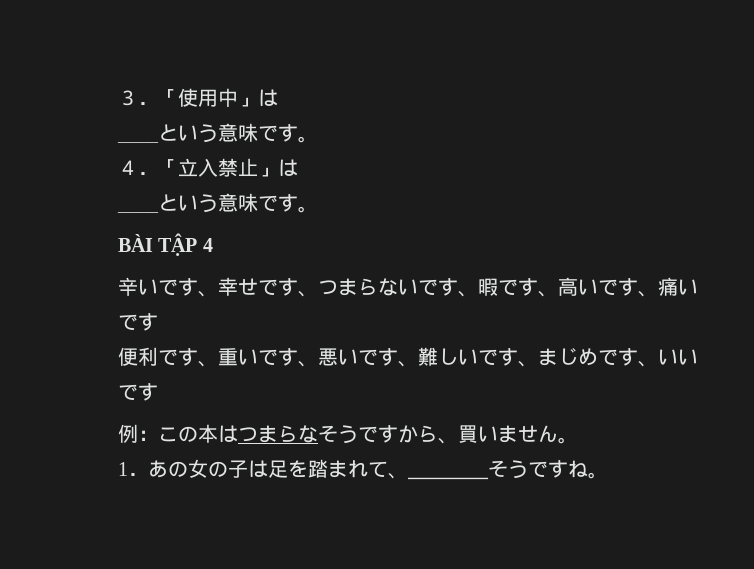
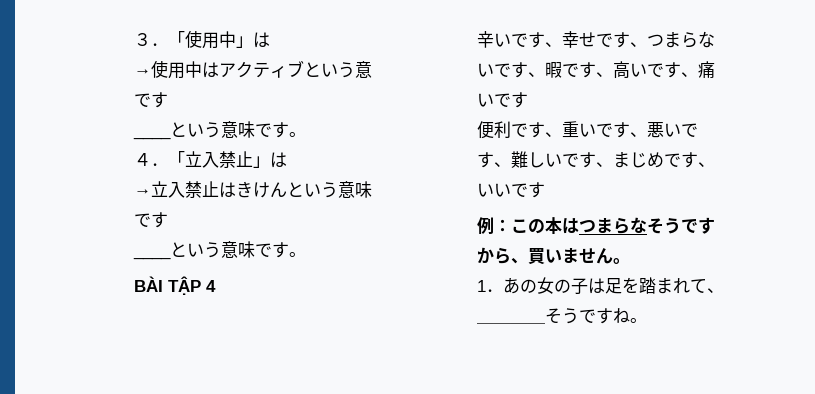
+ →使用中はアクティブという意です
+ →立入禁止はきけんという意味です

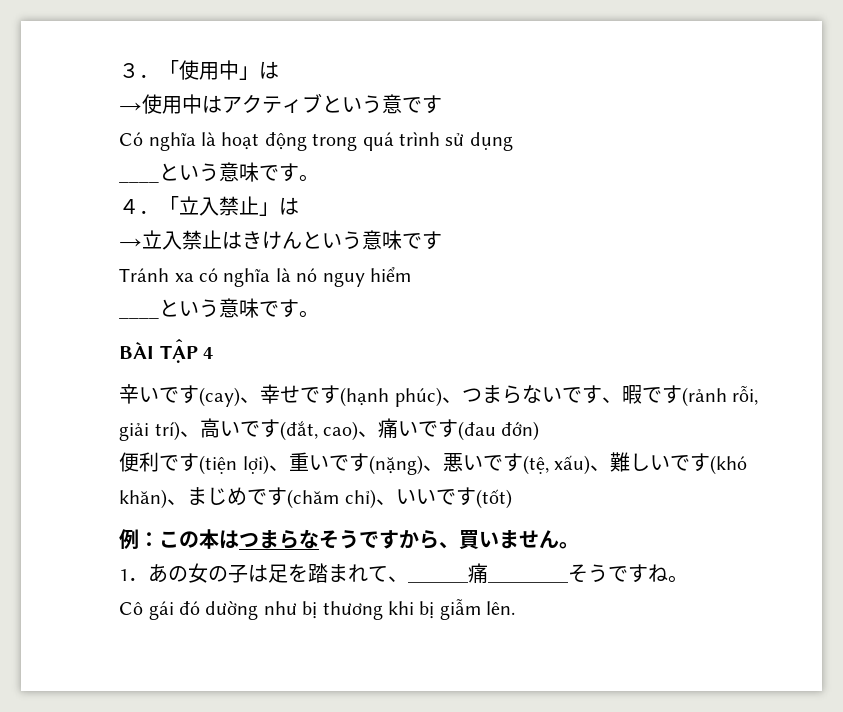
+ Có nghĩa là hoạt động trong quá trình sử dụng
+ Tránh xa có nghĩa là nó nguy hiểm
- 辛いです、幸せです、つまらないです、暇です、高いです、痛いです
+ 辛いです(cay)、幸せです(hạnh phúc)、つまらないです、暇です(rảnh rỗi, giải trí)、高いです(đắt, cao)、痛いです(đau đớn)
- 便利です、重いです、悪いです、難しいです、まじめです、いいです
+ 便利です(tiện lợi)、重いです(nặng)、悪いです(tệ, xấu)、難しいです(khó khăn)、まじめです(chăm chỉ)、いいです(tốt)
- 1．あの女の子は足を踏まれて、＿＿＿＿そうですね。
+ 1．あの女の子は足を踏まれて、＿＿＿痛＿＿＿＿そうですね。
+ Cô gái đó dường như bị thương khi bị giẫm lên.

